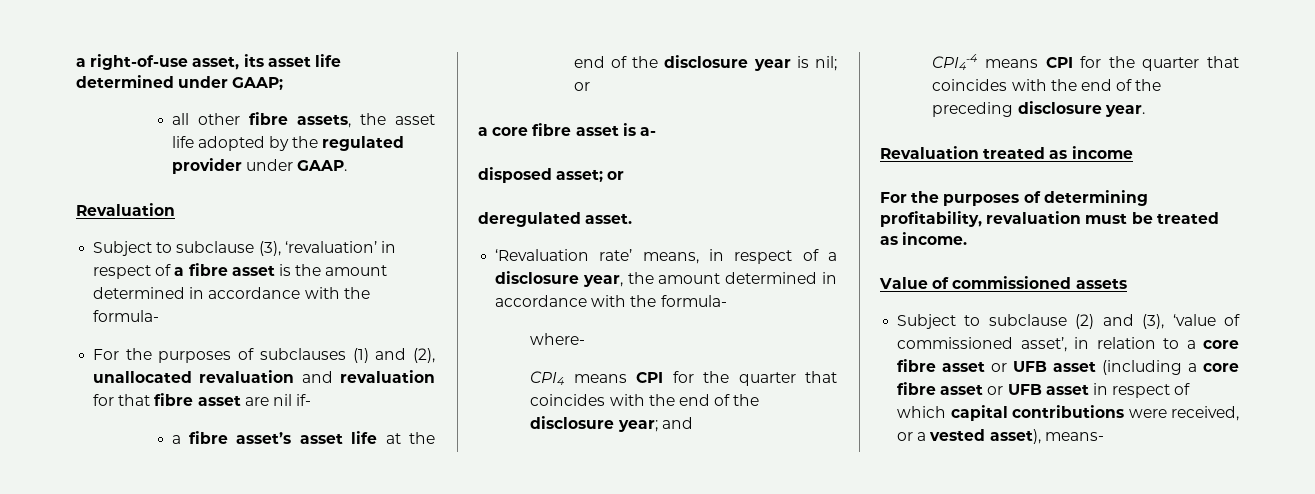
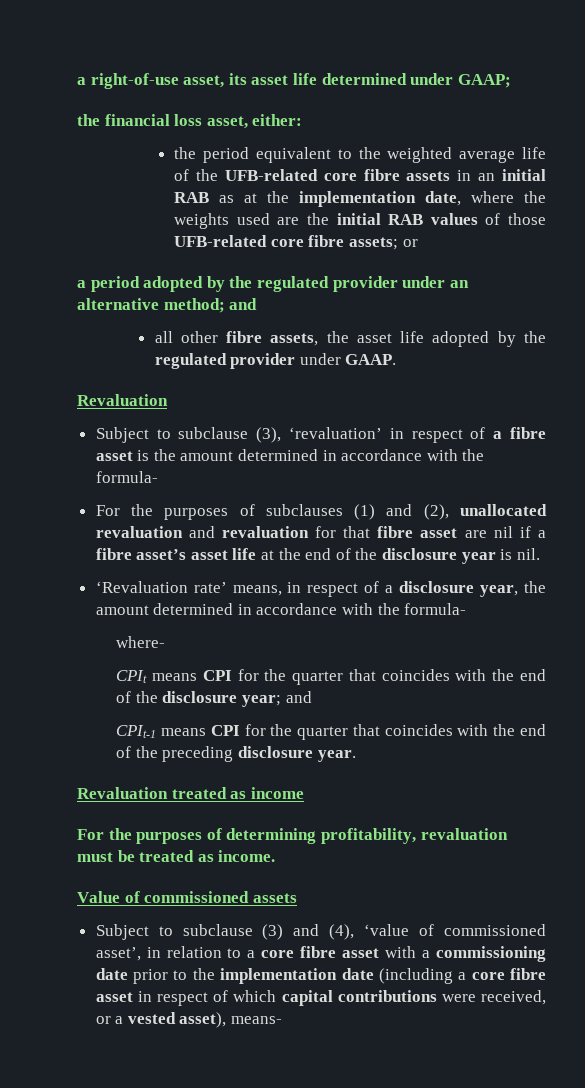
+ the financial loss asset, either:
+ the period equivalent to the weighted average life of the UFB-related core fibre assets in an initial RAB as at the implementation date, where the weights used are the initial RAB values of those UFB-related core fibre assets; or
+ a period adopted by the regulated provider under an alternative method; and
- For the purposes of subclauses (1) and (2), unallocated revaluation and revaluation for that fibre asset are nil if-
- a fibre asset’s asset life at the end of the disclosure year is nil; or
- a core fibre asset is a-
- disposed asset; or
- deregulated asset.
+ For the purposes of subclauses (1) and (2), unallocated revaluation and revaluation for that fibre asset are nil if a fibre asset’s asset life at the end of the disclosure year is nil.
- CPI4 means CPI for the quarter that coincides with the end of the disclosure year; and
+ CPIt means CPI for the quarter that coincides with the end of the disclosure year; and
- CPI4-4 means CPI for the quarter that coincides with the end of the preceding disclosure year.
+ CPIt-1 means CPI for the quarter that coincides with the end of the preceding disclosure year.
- Subject to subclause (2) and (3), ‘value of commissioned asset’, in relation to a core fibre asset or UFB asset (including a core fibre asset or UFB asset in respect of which capital contributions were received, or a vested asset), means-
+ Subject to subclause (3) and (4), ‘value of commissioned asset’, in relation to a core fibre asset with a commissioning date prior to the implementation date (including a core fibre asset in respect of which capital contributions were received, or a vested asset), means-

